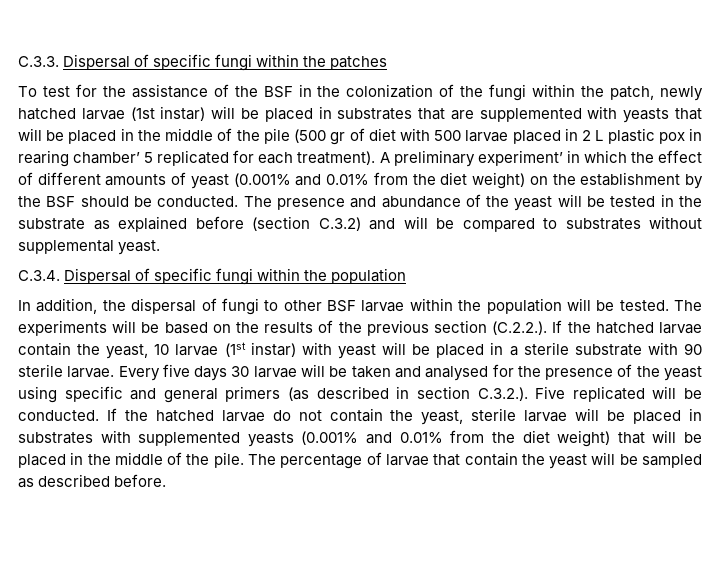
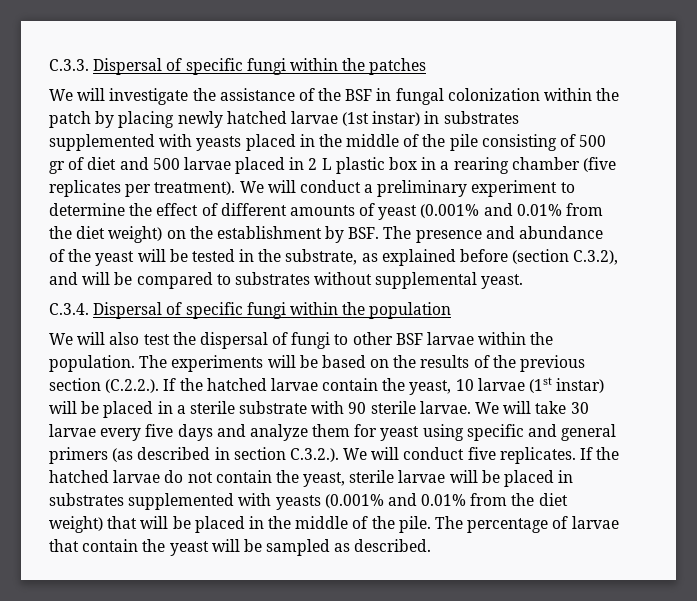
- To test for the assistance of the BSF in the colonization of the fungi within the patch, newly hatched larvae (1st instar) will be placed in substrates that are supplemented with yeasts that will be placed in the middle of the pile (500 gr of diet with 500 larvae placed in 2 L plastic pox in rearing chamber’ 5 replicated for each treatment). A preliminary experiment’ in which the effect of different amounts of yeast (0.001% and 0.01% from the diet weight) on the establishment by the BSF should be conducted. The presence and abundance of the yeast will be tested in the substrate as explained before (section C.3.2) and will be compared to substrates without supplemental yeast.
+ We will investigate the assistance of the BSF in fungal colonization within the patch by placing newly hatched larvae (1st instar) in substrates supplemented with yeasts placed in the middle of the pile consisting of 500 gr of diet and 500 larvae placed in 2 L plastic box in a rearing chamber (five replicates per treatment). We will conduct a preliminary experiment to determine the effect of different amounts of yeast (0.001% and 0.01% from the diet weight) on the establishment by BSF. The presence and abundance of the yeast will be tested in the substrate, as explained before (section C.3.2), and will be compared to substrates without supplemental yeast.
- In addition, the dispersal of fungi to other BSF larvae within the population will be tested.
+ We will also test the dispersal of fungi to other BSF larvae within the population.
- The experiments will be based on the results of the previous section (C.2.2.). If the hatched larvae contain the yeast, 10 larvae (1st instar) with yeast will be placed in a sterile substrate with 90 sterile larvae.
+ The experiments will be based on the results of the previous section (C.2.2.). If the hatched larvae contain the yeast, 10 larvae (1st instar) will be placed in a sterile substrate with 90 sterile larvae.
- Every five days 30 larvae will be taken and analysed for the presence of the yeast using specific and general primers (as described in section C.3.2.). Five replicated will be conducted.
+ We will take 30 larvae every five days and analyze them for yeast using specific and general primers (as described in section C.3.2.). We will conduct five replicates.
- If the hatched larvae do not contain the yeast, sterile larvae will be placed in substrates with supplemented yeasts (0.001% and 0.01% from the diet weight) that will be placed in the middle of the pile.
+ If the hatched larvae do not contain the yeast, sterile larvae will be placed in substrates supplemented with yeasts (0.001% and 0.01% from the diet weight) that will be placed in the middle of the pile.
- The percentage of larvae that contain the yeast will be sampled as described before.
+ The percentage of larvae that contain the yeast will be sampled as described.

